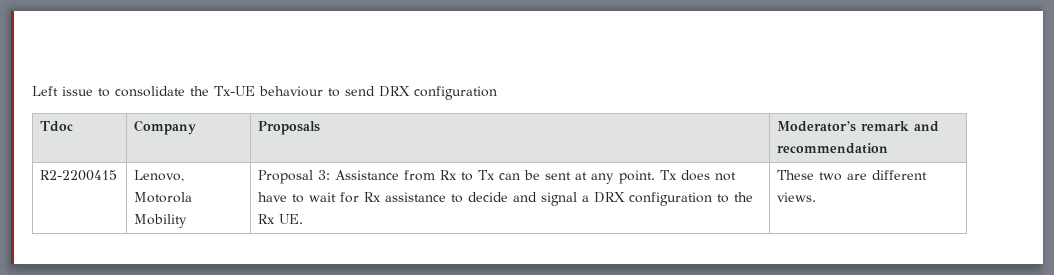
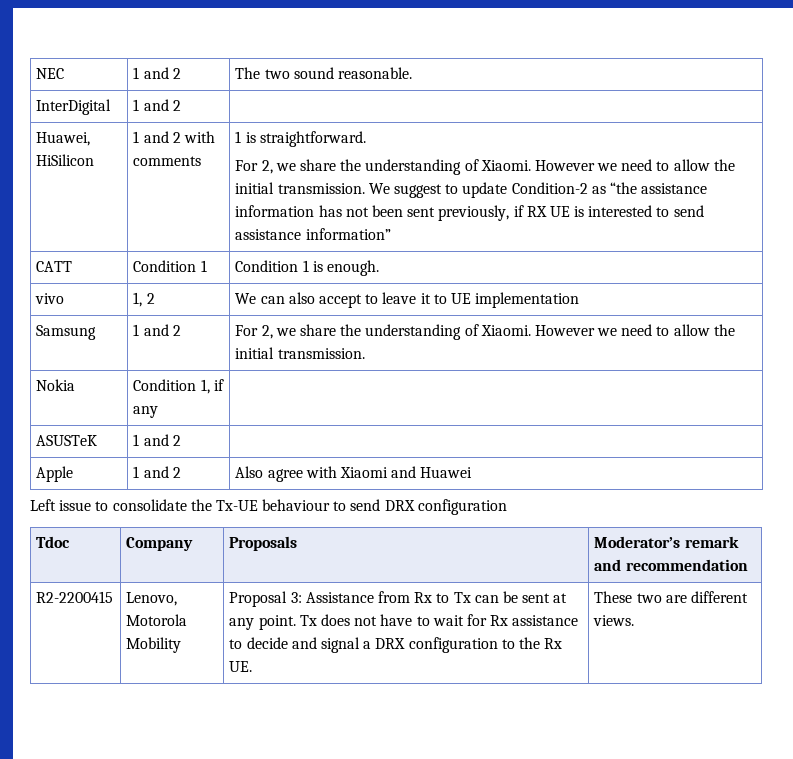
+ NEC | 1 and 2 | The two sound reasonable.
+ InterDigital | 1 and 2 |
+ Huawei, HiSilicon | 1 and 2 with comments | 1 is straightforward.
+ For 2, we share the understanding of Xiaomi. However we need to allow the initial transmission. We suggest to update Condition-2 as “the assistance information has not been sent previously, if RX UE is interested to send assistance information”
+ CATT | Condition 1 | Condition 1 is enough.
+ vivo | 1, 2 | We can also accept to leave it to UE implementation
+ Samsung | 1 and 2 | For 2, we share the understanding of Xiaomi. However we need to allow the initial transmission.
+ Nokia | Condition 1, if any |
+ ASUSTeK | 1 and 2 |
+ Apple | 1 and 2 | Also agree with Xiaomi and Huawei

